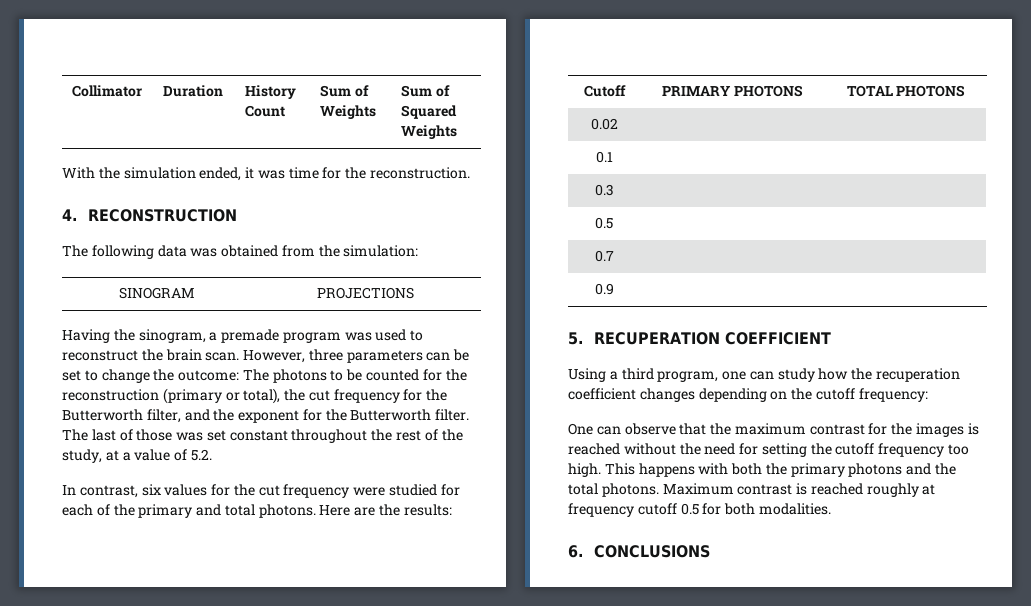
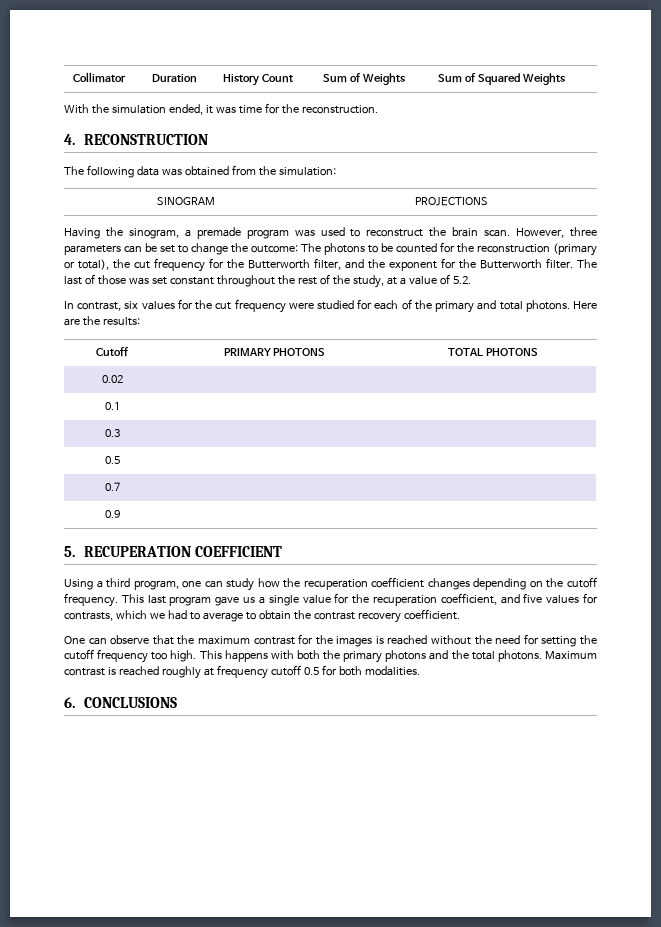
- Using a third program, one can study how the recuperation coefficient changes depending on the cutoff frequency:
+ Using a third program, one can study how the recuperation coefficient changes depending on the cutoff frequency. This last program gave us a single value for the recuperation coefficient, and five values for contrasts, which we had to average to obtain the contrast recovery coefficient.

